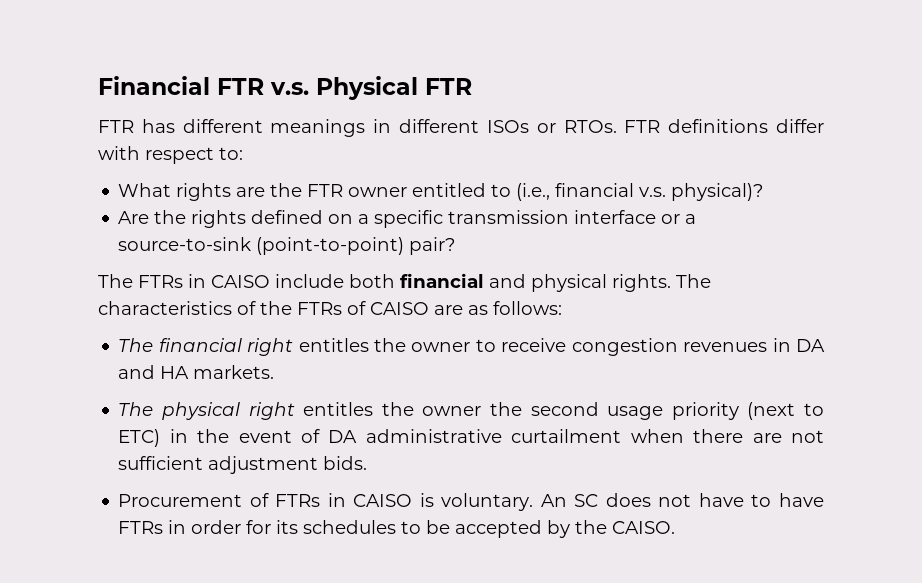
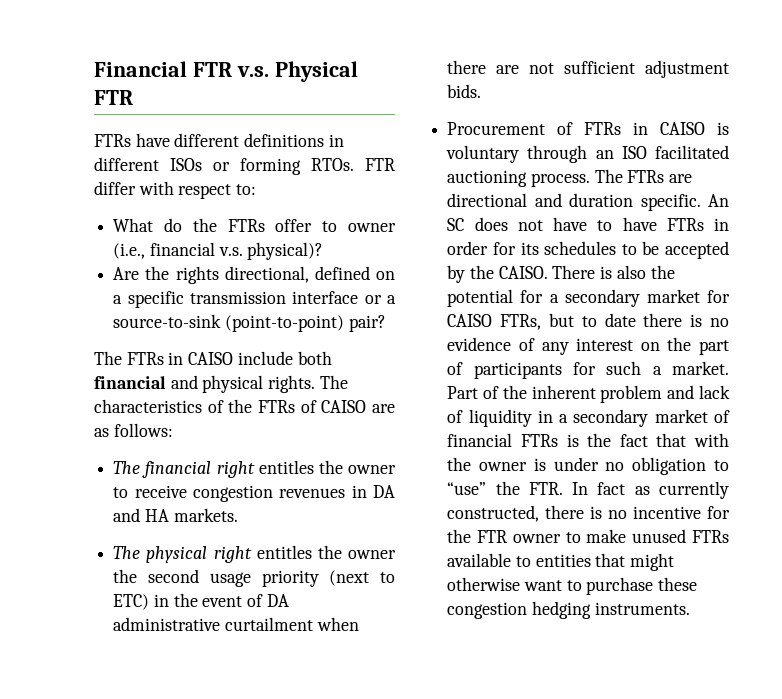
- FTR has different meanings in different ISOs or RTOs.
+ FTRs have different definitions in different ISOs or forming RTOs.
- FTR definitions differ with respect to:
+ FTR differ with respect to:
- What rights are the FTR owner entitled to (i.e., financial v.s. physical)?
+ What do the FTRs offer to owner (i.e., financial v.s. physical)?
- Are the rights defined on a specific transmission interface or a source-to-sink (point-to-point) pair?
+ Are the rights directional, defined on a specific transmission interface or a source-to-sink (point-to-point) pair?
- Procurement of FTRs in CAISO is voluntary.
+ Procurement of FTRs in CAISO is voluntary through an ISO facilitated auctioning process. The FTRs are directional and duration specific.
+ There is also the potential for a secondary market for CAISO FTRs, but to date there is no evidence of any interest on the part of participants for such a market. Part of the inherent problem and lack of liquidity in a secondary market of financial FTRs is the fact that with the owner is under no obligation to “use” the FTR. In fact as currently constructed, there is no incentive for the FTR owner to make unused FTRs available to entities that might otherwise want to purchase these congestion hedging instruments.

